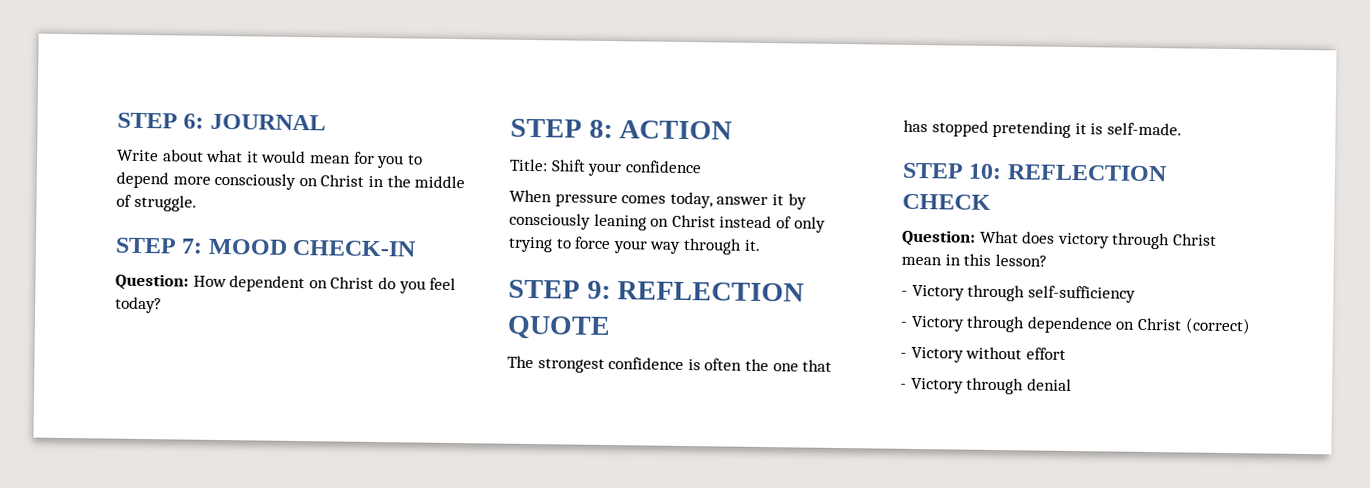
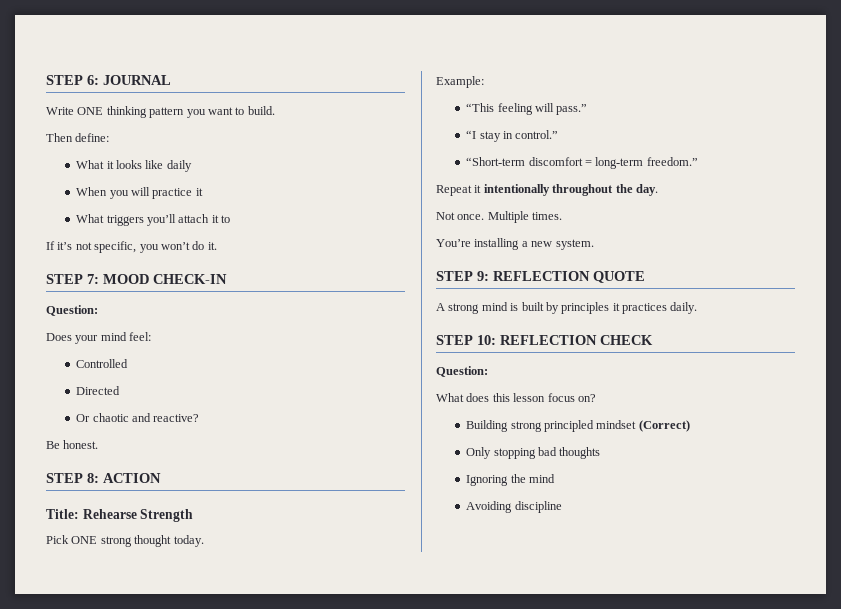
- Write about what it would mean for you to depend more consciously on Christ in the middle of struggle.
+ Write ONE thinking pattern you want to build.
+ Then define:
+ What it looks like daily
+ When you will practice it
+ What triggers you’ll attach it to
+ If it’s not specific, you won’t do it.
  STEP 7: MOOD CHECK-IN
- Question: How dependent on Christ do you feel today?
+ Question:
+ Does your mind feel:
+ Controlled
+ Directed
+ Or chaotic and reactive?
+ Be honest.
  STEP 8: ACTION
- Title: Shift your confidence
- When pressure comes today, answer it by consciously leaning on Christ instead of only trying to force your way through it.
+ Title: Rehearse Strength
+ Pick ONE strong thought today.
+ Example:
+ “This feeling will pass.”
+ “I stay in control.”
+ “Short-term discomfort = long-term freedom.”
+ Repeat it intentionally throughout the day.
+ Not once. Multiple times.
+ You’re installing a new system.
  STEP 9: REFLECTION QUOTE
- The strongest confidence is often the one that has stopped pretending it is self-made.
+ A strong mind is built by principles it practices daily.
  STEP 10: REFLECTION CHECK
- Question: What does victory through Christ mean in this lesson?
- - Victory through self-sufficiency
- - Victory through dependence on Christ (correct)
- - Victory without effort
- - Victory through denial
+ Question:
+ What does this lesson focus on?
+ Building strong principled mindset (Correct)
+ Only stopping bad thoughts
+ Ignoring the mind
+ Avoiding discipline

